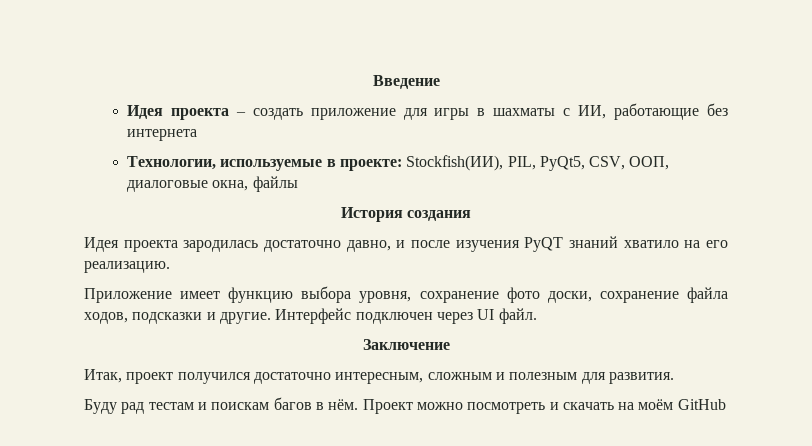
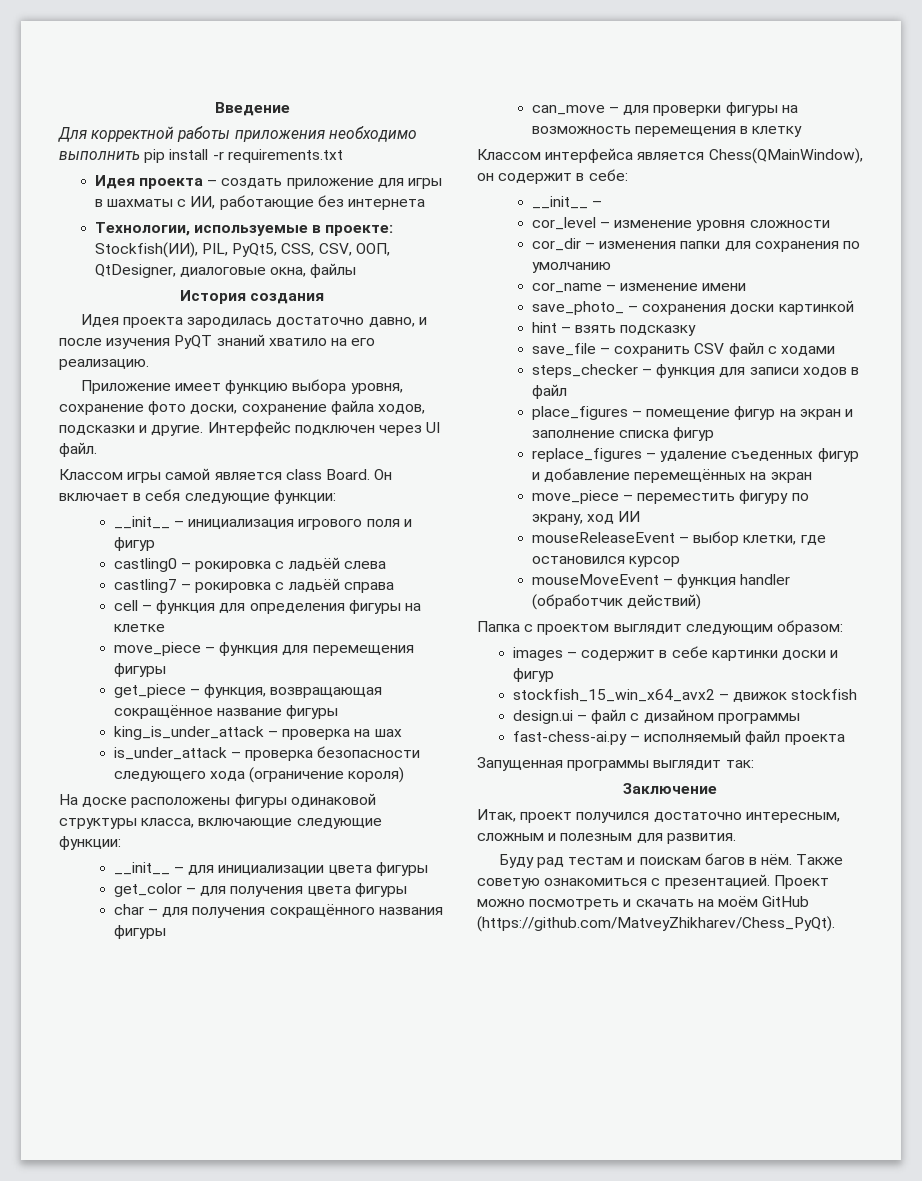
+ Для корректной работы приложения необходимо выполнить pip install -r requirements.txt
- Технологии, используемые в проекте: Stockfish(ИИ), PIL, PyQt5, CSV, ООП, диалоговые окна, файлы
+ Технологии, используемые в проекте: Stockfish(ИИ), PIL, PyQt5, CSS, CSV, ООП, QtDesigner, диалоговые окна, файлы
+ Классом игры самой является class Board. Он включает в себя следующие функции:
+ __init__ – инициализация игрового поля и фигур
+ castling0 – рокировка с ладьёй слева
+ castling7 – рокировка с ладьёй справа
+ cell – функция для определения фигуры на клетке
+ move_piece – функция для перемещения фигуры
+ get_piece – функция, возвращающая сокращённое название фигуры
+ king_is_under_attack – проверка на шах
+ is_under_attack – проверка безопасности следующего хода (ограничение короля)
+ На доске расположены фигуры одинаковой структуры класса, включающие следующие функции:
+ __init__ – для инициализации цвета фигуры
+ get_color – для получения цвета фигуры
+ char – для получения сокращённого названия фигуры
+ can_move – для проверки фигуры на возможность перемещения в клетку
+ Классом интерфейса является Chess(QMainWindow), он содержит в себе:
+ __init__ –
+ cor_level – изменение уровня сложности
+ cor_dir – изменения папки для сохранения по умолчанию
+ cor_name – изменение имени
+ save_photo_ – сохранения доски картинкой
+ hint – взять подсказку
+ save_file – сохранить CSV файл с ходами
+ steps_checker – функция для записи ходов в файл
+ place_figures – помещение фигур на экран и заполнение списка фигур
+ replace_figures – удаление съеденных фигур и добавление перемещённых на экран
+ move_piece – переместить фигуру по экрану, ход ИИ
+ mouseReleaseEvent – выбор клетки, где остановился курсор
+ mouseMoveEvent – функция handler (обработчик действий)
+ Папка с проектом выглядит следующим образом:
+ images – содержит в себе картинки доски и фигур
+ stockfish_15_win_x64_avx2 – движок stockfish
+ design.ui – файл с дизайном программы
+ fast-chess-ai.py – исполняемый файл проекта
+ Запущенная программы выглядит так:
+ Также советую ознакомиться с презентацией.
- Проект можно посмотреть и скачать на моём GitHub
+ Проект можно посмотреть и скачать на моём GitHub (https://github.com/MatveyZhikharev/Chess_PyQt).

